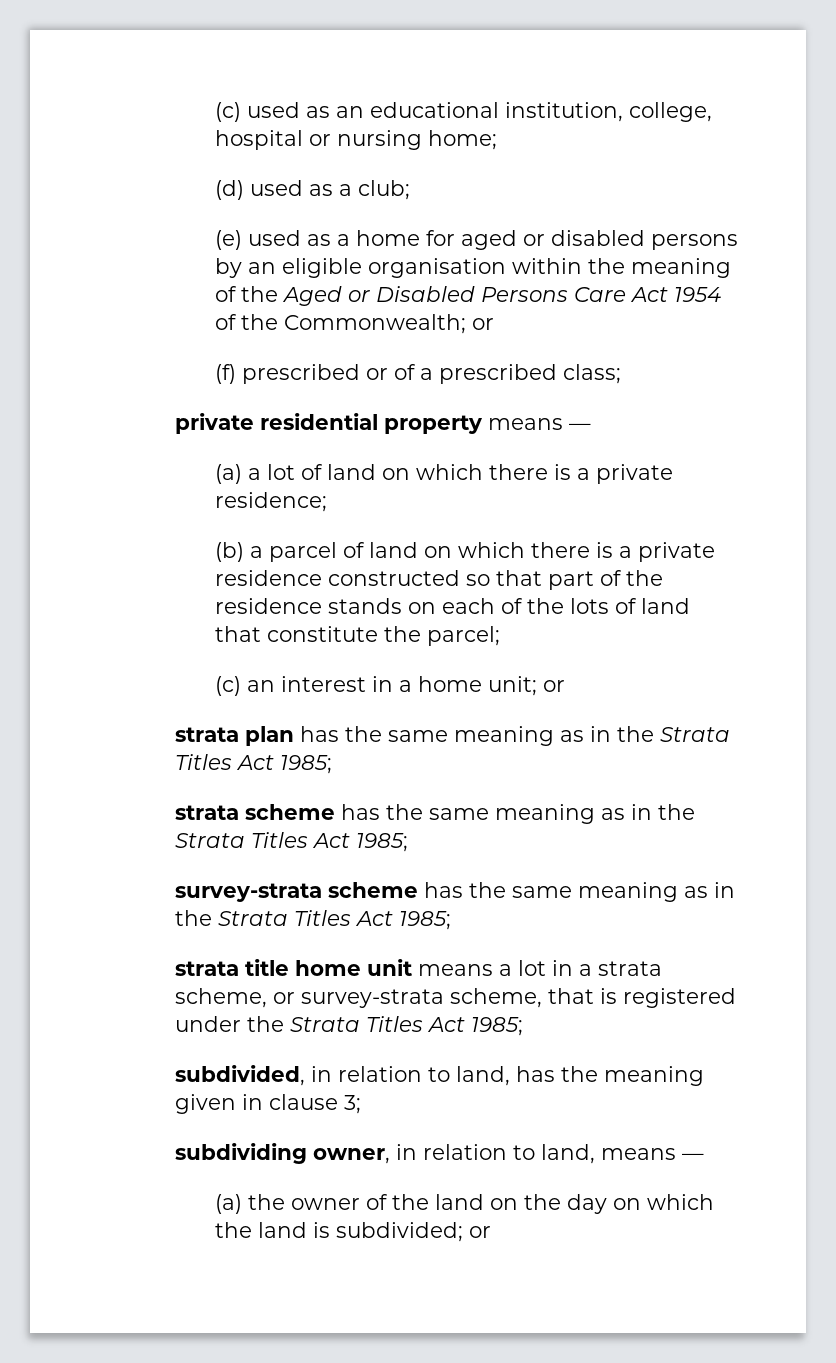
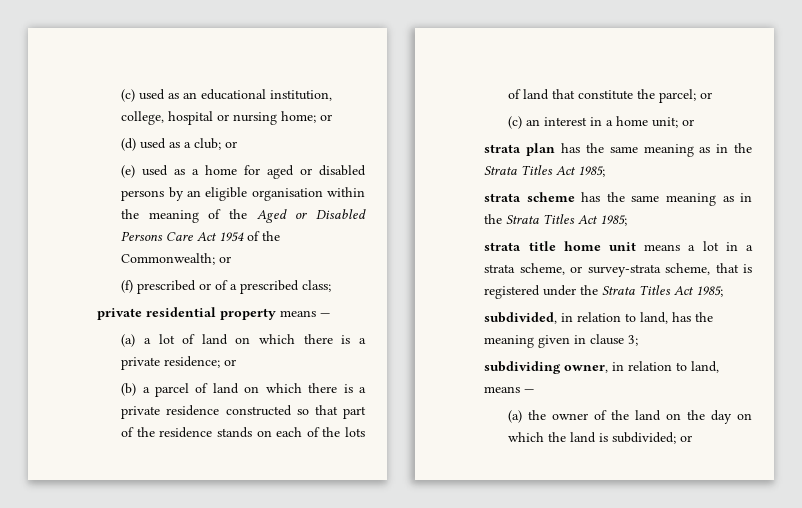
- (c) used as an educational institution, college, hospital or nursing home;
+ (c) used as an educational institution, college, hospital or nursing home; or
- (d) used as a club;
+ (d) used as a club; or
- (a) a lot of land on which there is a private residence;
+ (a) a lot of land on which there is a private residence; or
- (b) a parcel of land on which there is a private residence constructed so that part of the residence stands on each of the lots of land that constitute the parcel;
+ (b) a parcel of land on which there is a private residence constructed so that part of the residence stands on each of the lots of land that constitute the parcel; or
- survey-strata scheme has the same meaning as in the Strata Titles Act 1985;

